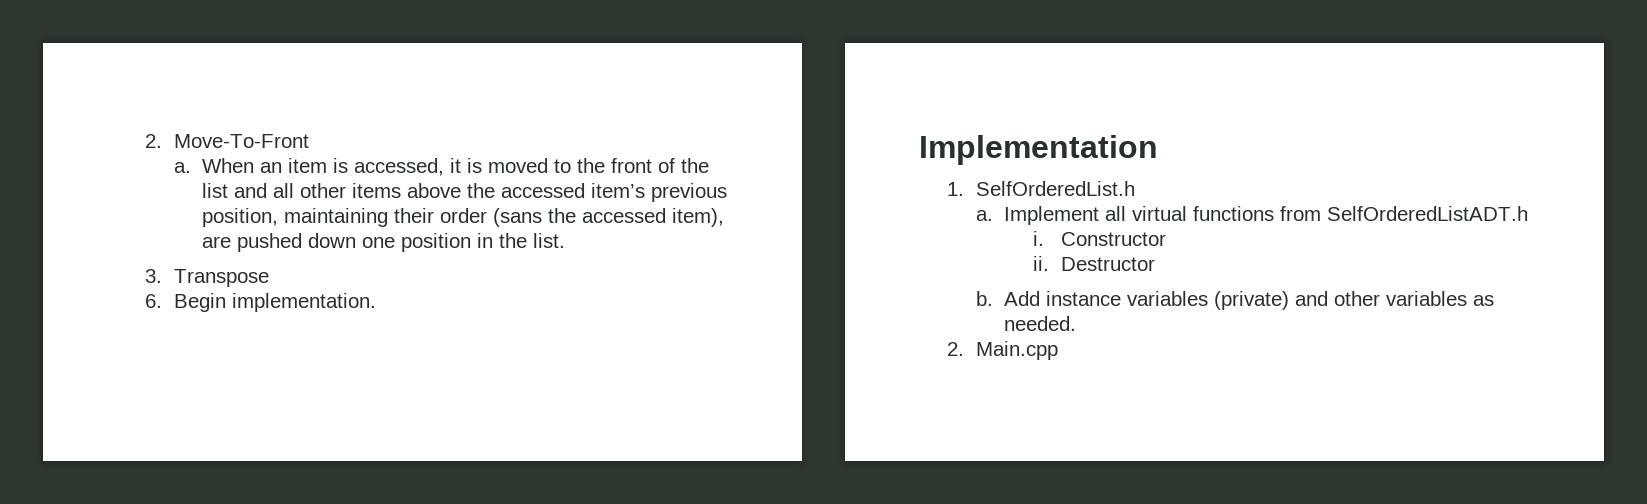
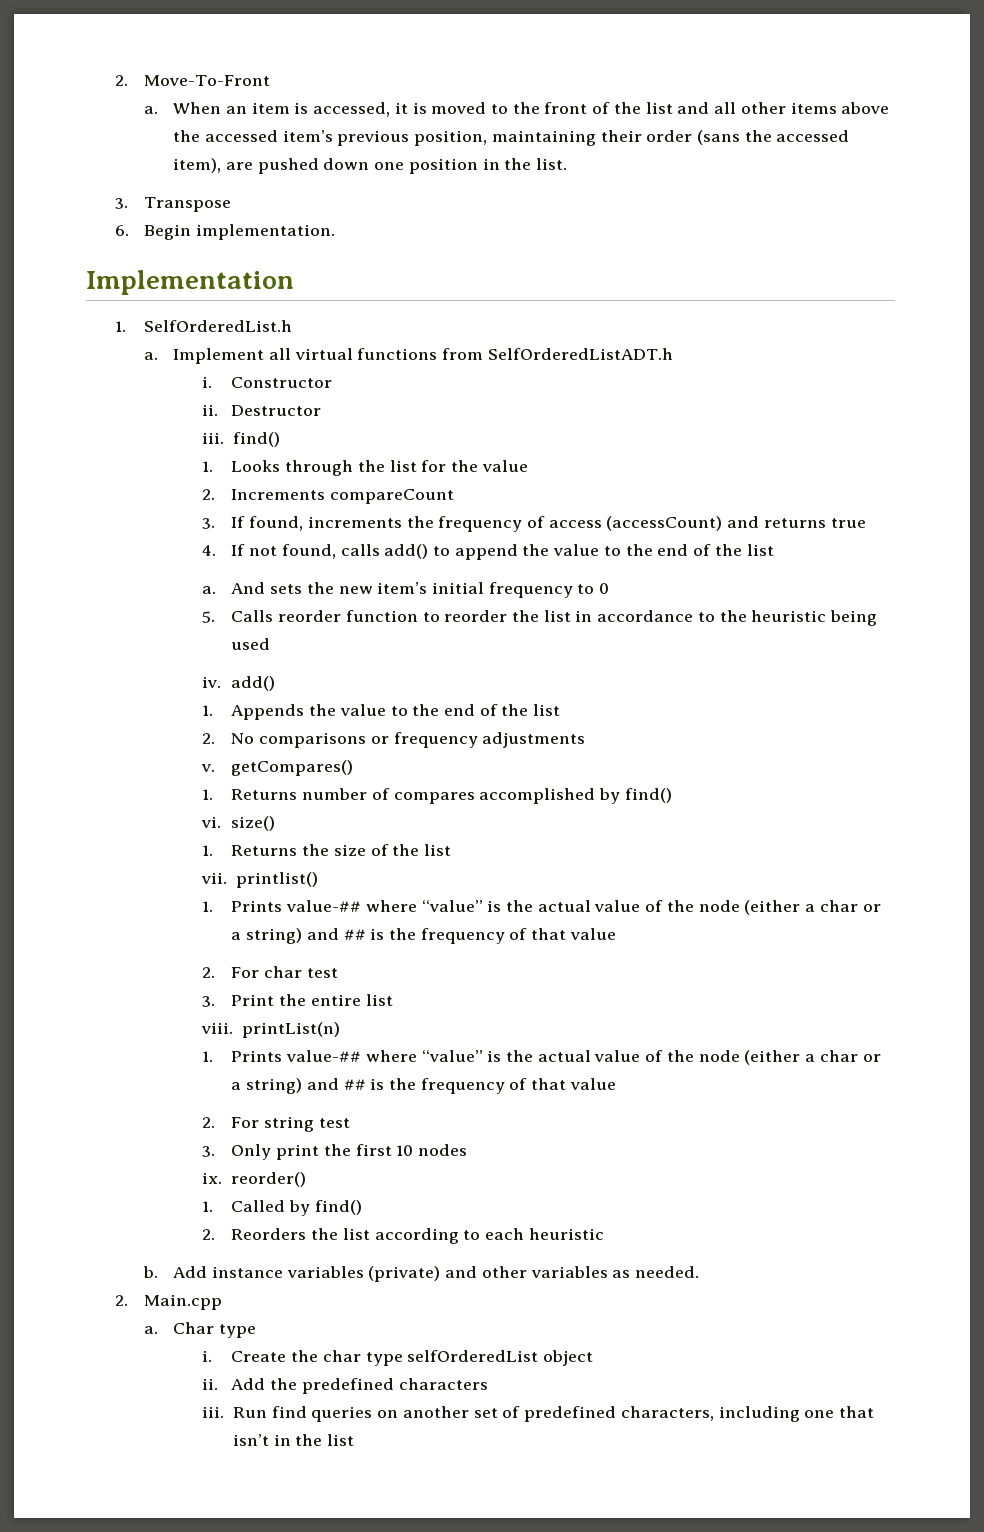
+ iii. find()
+ 1. Looks through the list for the value
+ 2. Increments compareCount
+ 3. If found, increments the frequency of access (accessCount) and returns true
+ 4. If not found, calls add() to append the value to the end of the list
+ a. And sets the new item’s initial frequency to 0
+ 5. Calls reorder function to reorder the list in accordance to the heuristic being used
+ iv. add()
+ 1. Appends the value to the end of the list
+ 2. No comparisons or frequency adjustments
+ v. getCompares()
+ 1. Returns number of compares accomplished by find()
+ vi. size()
+ 1. Returns the size of the list
+ vii. printlist()
+ 1. Prints value-## where “value” is the actual value of the node (either a char or a string) and ## is the frequency of that value
+ 2. For char test
+ 3. Print the entire list
+ viii. printList(n)
+ 1. Prints value-## where “value” is the actual value of the node (either a char or a string) and ## is the frequency of that value
+ 2. For string test
+ 3. Only print the first 10 nodes
+ ix. reorder()
+ 1. Called by find()
+ 2. Reorders the list according to each heuristic
+ a. Char type
+ i. Create the char type selfOrderedList object
+ ii. Add the predefined characters
+ iii. Run find queries on another set of predefined characters, including one that isn’t in the list

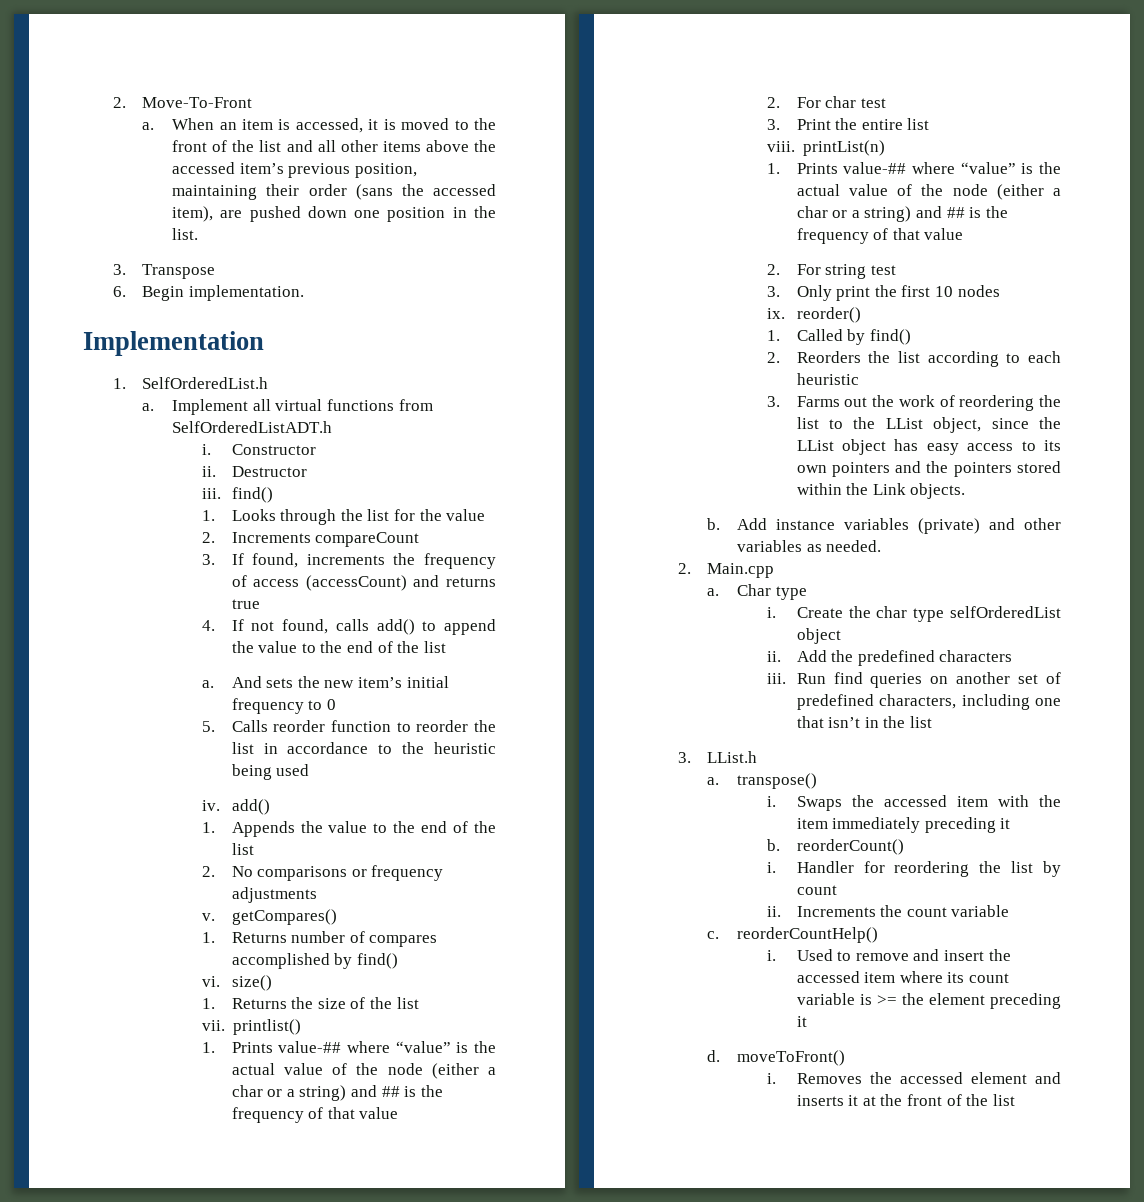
+ 3. Farms out the work of reordering the list to the LList object, since the LList object has easy access to its own pointers and the pointers stored within the Link objects.
+ 3. LList.h
+ a. transpose()
+ i. Swaps the accessed item with the item immediately preceding it
+ b. reorderCount()
+ i. Handler for reordering the list by count
+ ii. Increments the count variable
+ c. reorderCountHelp()
+ i. Used to remove and insert the accessed item where its count variable is >= the element preceding it
+ d. moveToFront()
+ i. Removes the accessed element and inserts it at the front of the list

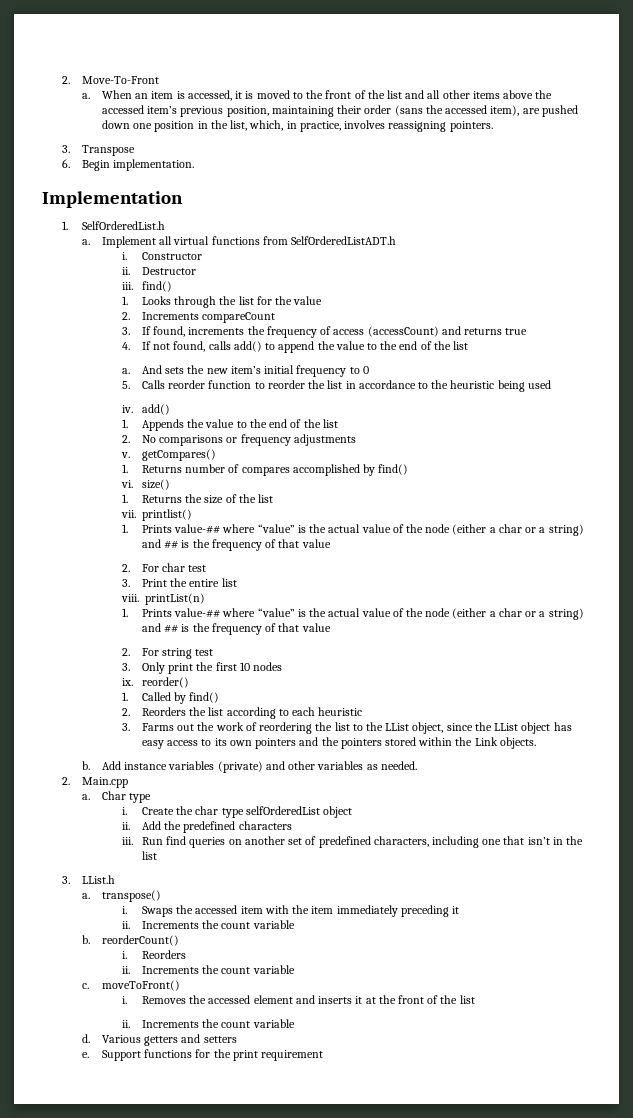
- When an item is accessed, it is moved to the front of the list and all other items above the accessed item’s previous position, maintaining their order (sans the accessed item), are pushed down one position in the list.
+ When an item is accessed, it is moved to the front of the list and all other items above the accessed item’s previous position, maintaining their order (sans the accessed item), are pushed down one position in the list, which, in practice, involves reassigning pointers.
  Swaps the accessed item with the item immediately preceding it
+ ii. Increments the count variable
  b. reorderCount()
- i. Handler for reordering the list by count
+ i. Reorders
- c. reorderCountHelp()
- i. Used to remove and insert the accessed item where its count variable is >= the element preceding it
- d. moveToFront()
+ c. moveToFront()
  Removes the accessed element and inserts it at the front of the list
+ ii. Increments the count variable
+ d. Various getters and setters
+ e. Support functions for the print requirement

